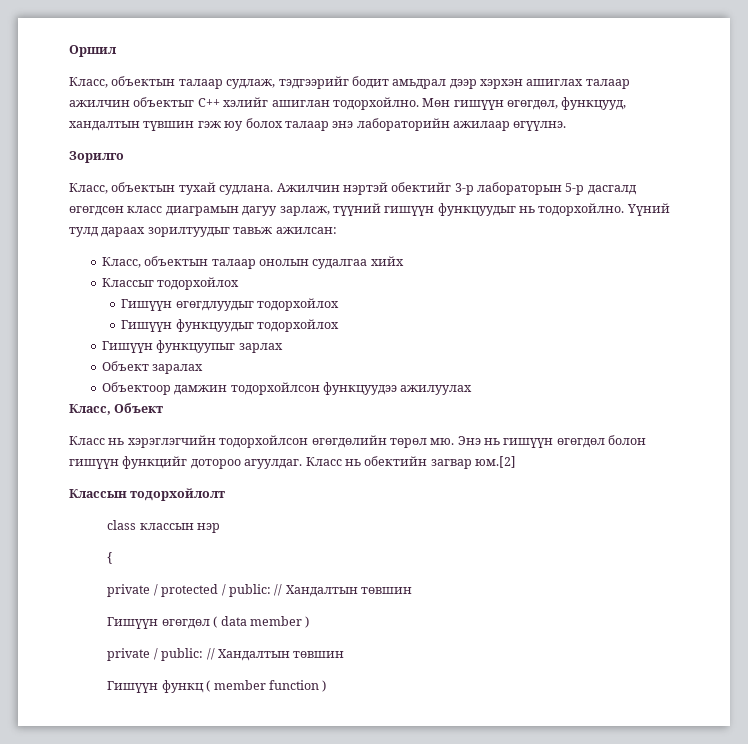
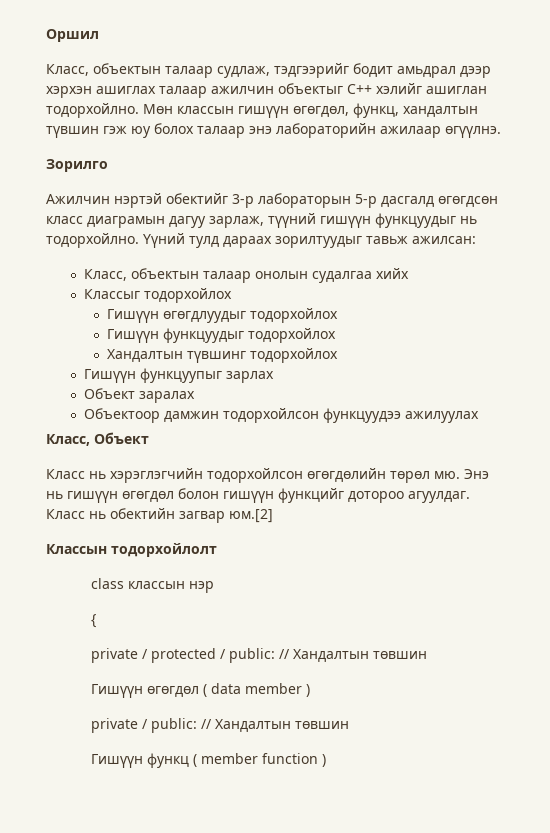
- Мөн гишүүн өгөгдөл, функцууд, хандалтын түвшин гэж юу болох талаар энэ лабораторийн ажилаар өгүүлнэ.
+ Мөн классын гишүүн өгөгдөл, функц, хандалтын түвшин гэж юу болох талаар энэ лабораторийн ажилаар өгүүлнэ.
- Класс, объектын тухай судлана.
+ Хандалтын түвшинг тодорхойлох

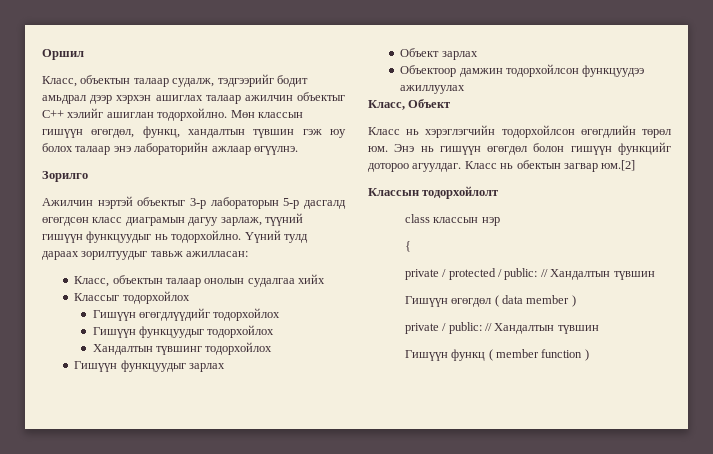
- Класс, объектын талаар судлаж, тэдгээрийг бодит амьдрал дээр хэрхэн ашиглах талаар ажилчин объектыг С++ хэлийг ашиглан тодорхойлно.
+ Класс, объектын талаар судалж, тэдгээрийг бодит амьдрал дээр хэрхэн ашиглах талаар ажилчин объектыг С++ хэлийг ашиглан тодорхойлно.
- Мөн классын гишүүн өгөгдөл, функц, хандалтын түвшин гэж юу болох талаар энэ лабораторийн ажилаар өгүүлнэ.
+ Мөн классын гишүүн өгөгдөл, функц, хандалтын түвшин гэж юу болох талаар энэ лабораторийн ажлаар өгүүлнэ.
- Ажилчин нэртэй обектийг 3-р лабораторын 5-р дасгалд өгөгдсөн класс диаграмын дагуу зарлаж, түүний гишүүн функцуудыг нь тодорхойлно.
+ Ажилчин нэртэй объектыг 3-р лабораторын 5-р дасгалд өгөгдсөн класс диаграмын дагуу зарлаж, түүний гишүүн функцуудыг нь тодорхойлно.
- Үүний тулд дараах зорилтуудыг тавьж ажилсан:
+ Үүний тулд дараах зорилтуудыг тавьж ажилласан:
- Гишүүн өгөгдлуудыг тодорхойлох
+ Гишүүн өгөгдлүүдийг тодорхойлох
- Гишүүн функцуупыг зарлах
+ Гишүүн функцуудыг зарлах
- Объект заралах
+ Объект зарлах
- Объектоор дамжин тодорхойлсон функцуудээ ажилуулах
+ Объектоор дамжин тодорхойлсон функцуудээ ажиллуулах
- Класс нь хэрэглэгчийн тодорхойлсон өгөгдөлийн төрөл мю.
+ Класс нь хэрэглэгчийн тодорхойлсон өгөгдлийн төрөл юм.
- Класс нь обектийн загвар юм.[2]
+ Класс нь обектын загвар юм.[2]
- private / protected / public: // Хандалтын төвшин
+ private / protected / public: // Хандалтын түвшин
- private / public: // Хандалтын төвшин
+ private / public: // Хандалтын түвшин

